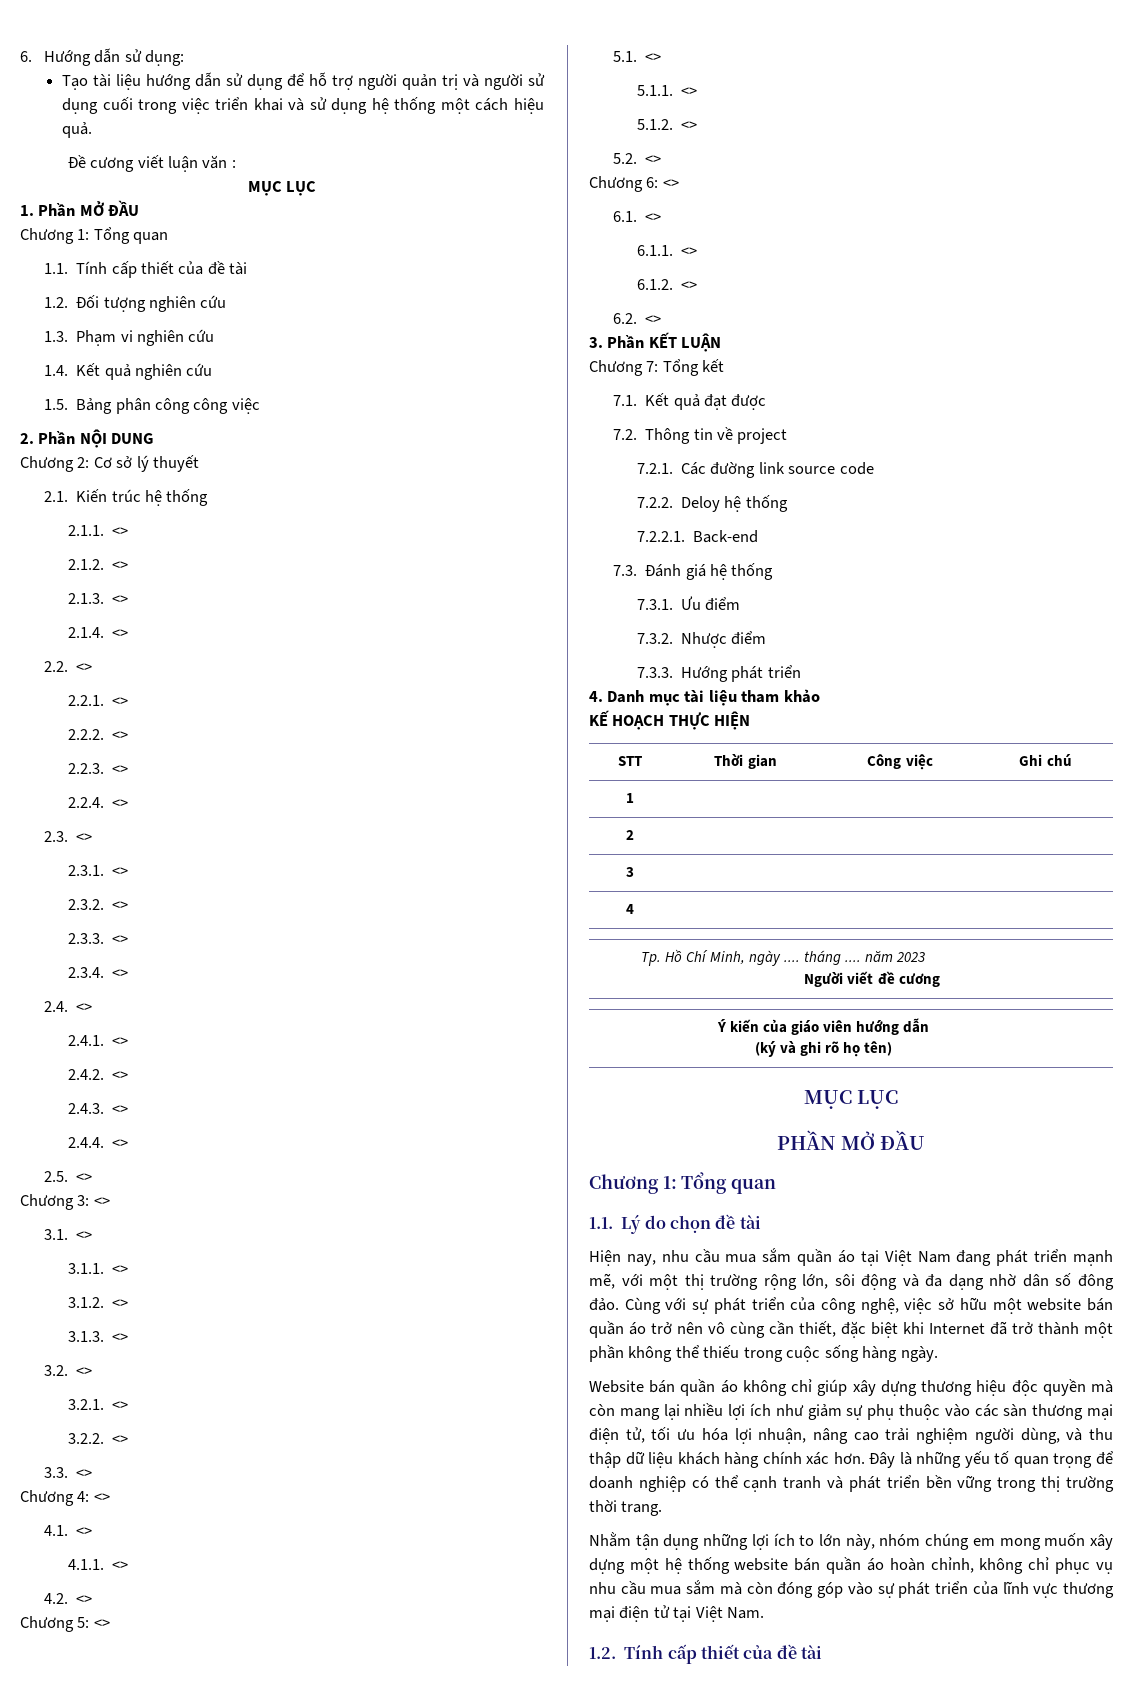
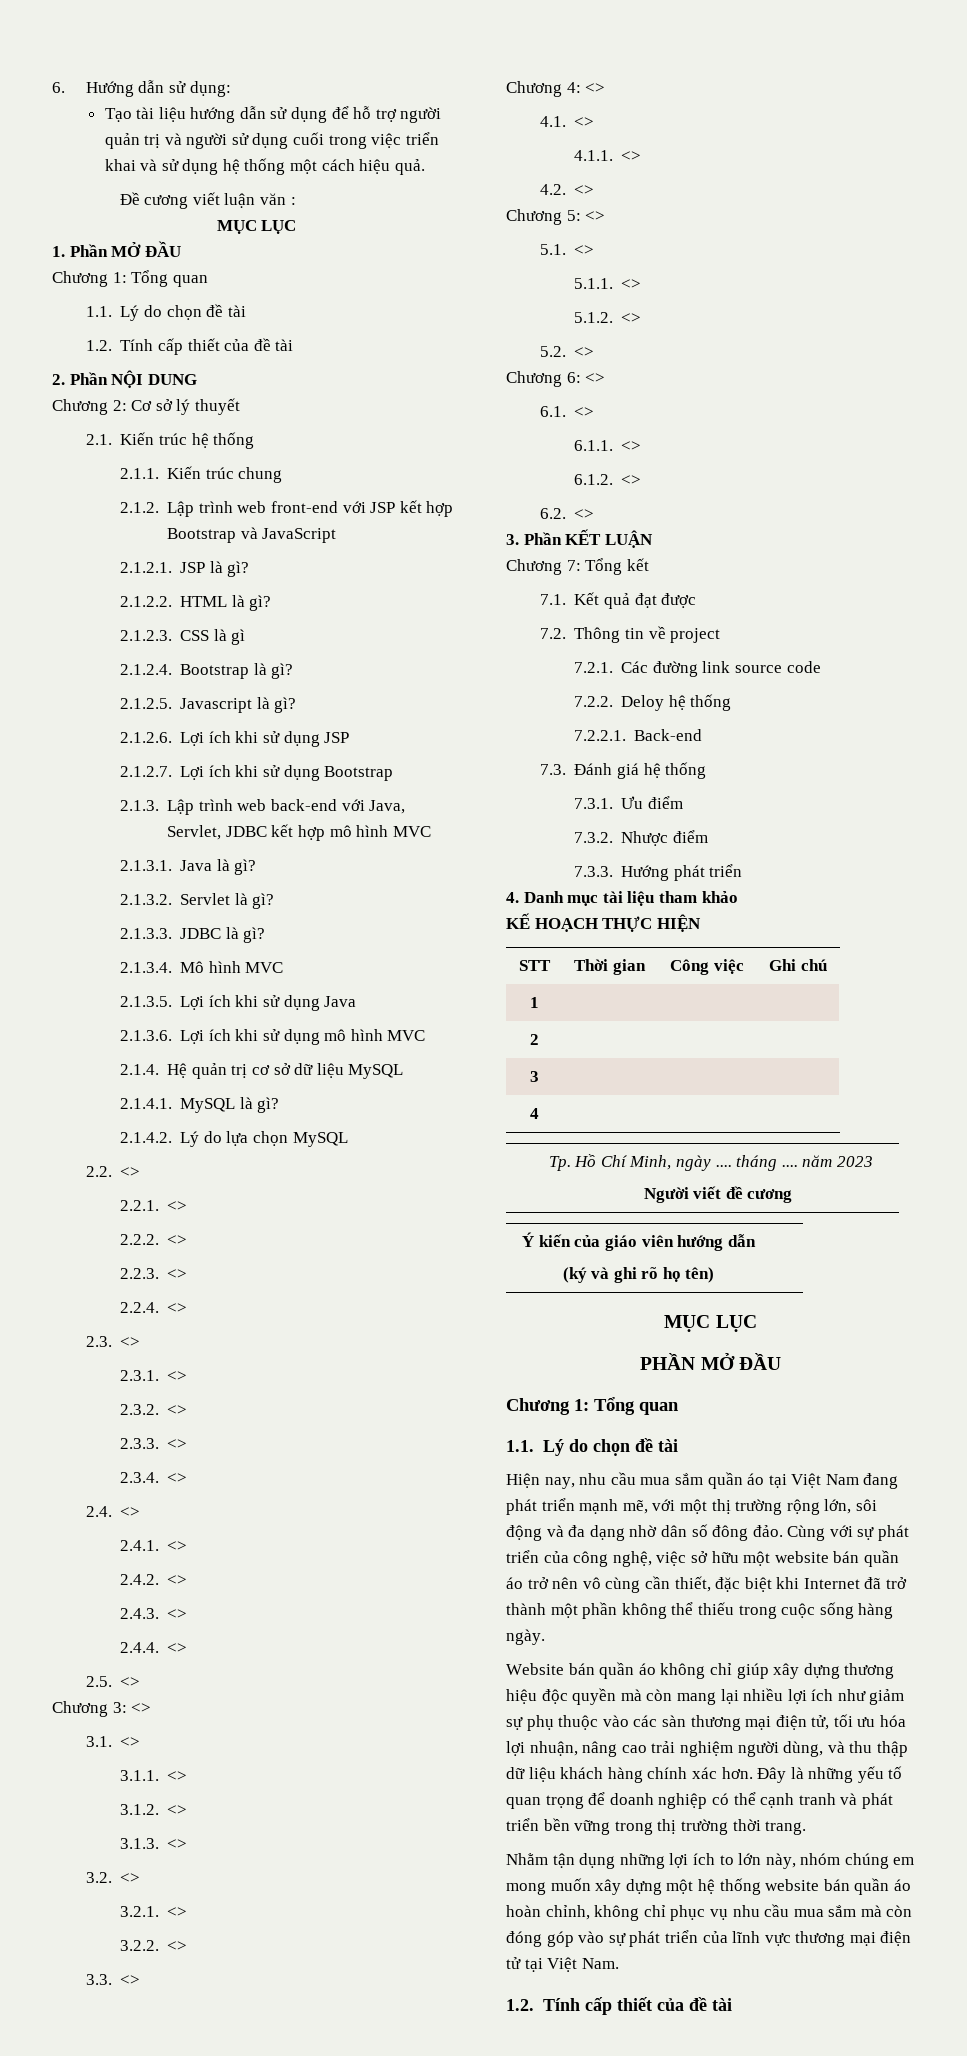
  1. Phần MỞ ĐẦU
  Chương 1: Tổng quan
- 1.1. Tính cấp thiết của đề tài
- 1.2. Đối tượng nghiên cứu
- 1.3. Phạm vi nghiên cứu
- 1.4. Kết quả nghiên cứu
- 1.5. Bảng phân công công việc
+ 1.1. Lý do chọn đề tài
+ 1.2. Tính cấp thiết của đề tài
- 2.1.1. <>
- 2.1.2. <>
- 2.1.3. <>
- 2.1.4. <>
+ 2.1.1. Kiến trúc chung
+ 2.1.2. Lập trình web front-end với JSP kết hợp Bootstrap và JavaScript
+ 2.1.2.1. JSP là gì?
+ 2.1.2.2. HTML là gì?
+ 2.1.2.3. CSS là gì
+ 2.1.2.4. Bootstrap là gì?
+ 2.1.2.5. Javascript là gì?
+ 2.1.2.6. Lợi ích khi sử dụng JSP
+ 2.1.2.7. Lợi ích khi sử dụng Bootstrap
+ 2.1.3. Lập trình web back-end với Java, Servlet, JDBC kết hợp mô hình MVC
+ 2.1.3.1. Java là gì?
+ 2.1.3.2. Servlet là gì?
+ 2.1.3.3. JDBC là gì?
+ 2.1.3.4. Mô hình MVC
+ 2.1.3.5. Lợi ích khi sử dụng Java
+ 2.1.3.6. Lợi ích khi sử dụng mô hình MVC
+ 2.1.4. Hệ quản trị cơ sở dữ liệu MySQL
+ 2.1.4.1. MySQL là gì?
+ 2.1.4.2. Lý do lựa chọn MySQL

